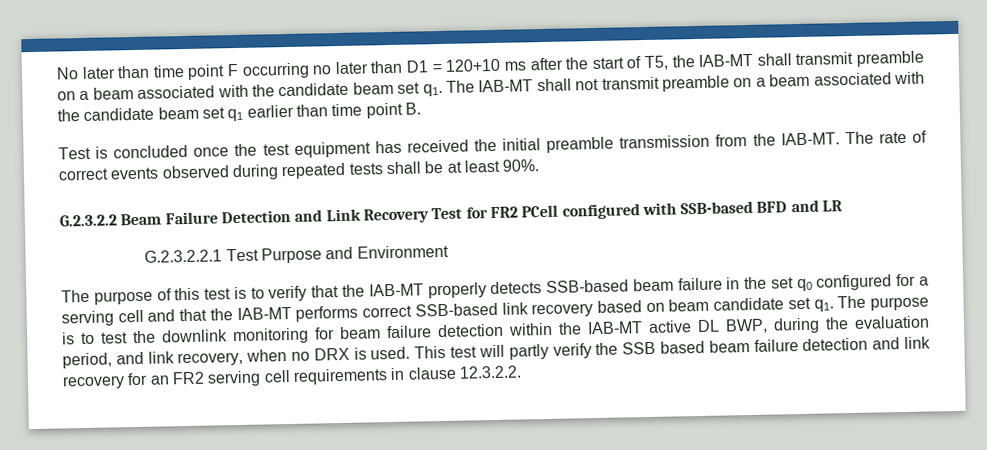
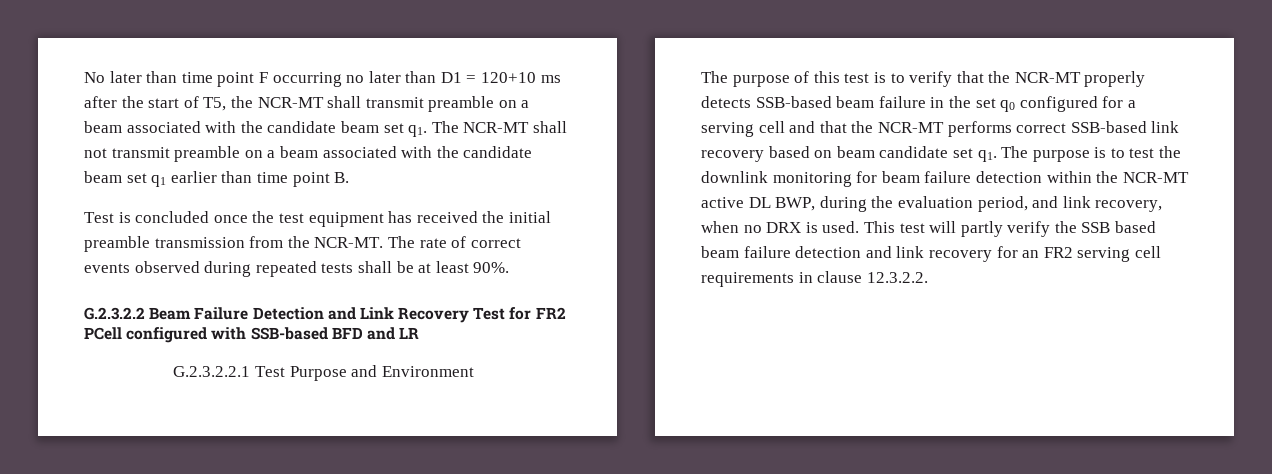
- No later than time point F occurring no later than D1 = 120+10 ms after the start of T5, the IAB-MT shall transmit preamble on a beam associated with the candidate beam set q1.
+ No later than time point F occurring no later than D1 = 120+10 ms after the start of T5, the NCR-MT shall transmit preamble on a beam associated with the candidate beam set q1.
- The IAB-MT shall not transmit preamble on a beam associated with the candidate beam set q1 earlier than time point B.
+ The NCR-MT shall not transmit preamble on a beam associated with the candidate beam set q1 earlier than time point B.
- Test is concluded once the test equipment has received the initial preamble transmission from the IAB-MT.
+ Test is concluded once the test equipment has received the initial preamble transmission from the NCR-MT.
- The purpose of this test is to verify that the IAB-MT properly detects SSB-based beam failure in the set q0 configured for a serving cell and that the IAB-MT performs correct SSB-based link recovery based on beam candidate set q1.
+ The purpose of this test is to verify that the NCR-MT properly detects SSB-based beam failure in the set q0 configured for a serving cell and that the NCR-MT performs correct SSB-based link recovery based on beam candidate set q1.
- The purpose is to test the downlink monitoring for beam failure detection within the IAB-MT active DL BWP, during the evaluation period, and link recovery, when no DRX is used.
+ The purpose is to test the downlink monitoring for beam failure detection within the NCR-MT active DL BWP, during the evaluation period, and link recovery, when no DRX is used.

